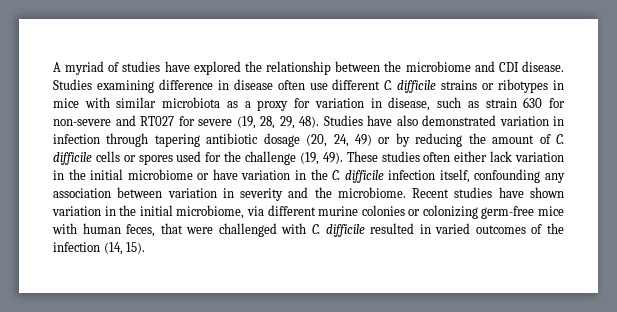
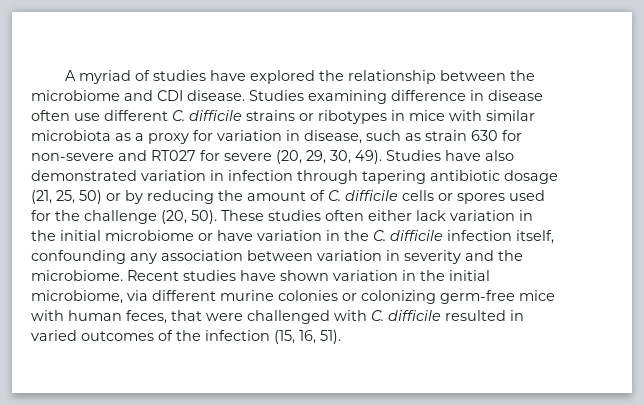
- Studies examining difference in disease often use different C. difficile strains or ribotypes in mice with similar microbiota as a proxy for variation in disease, such as strain 630 for non-severe and RT027 for severe (19, 28, 29, 48).
+ Studies examining difference in disease often use different C. difficile strains or ribotypes in mice with similar microbiota as a proxy for variation in disease, such as strain 630 for non-severe and RT027 for severe (20, 29, 30, 49).
- Studies have also demonstrated variation in infection through tapering antibiotic dosage (20, 24, 49) or by reducing the amount of C. difficile cells or spores used for the challenge (19, 49).
+ Studies have also demonstrated variation in infection through tapering antibiotic dosage (21, 25, 50) or by reducing the amount of C. difficile cells or spores used for the challenge (20, 50).
- Recent studies have shown variation in the initial microbiome, via different murine colonies or colonizing germ-free mice with human feces, that were challenged with C. difficile resulted in varied outcomes of the infection (14, 15).
+ Recent studies have shown variation in the initial microbiome, via different murine colonies or colonizing germ-free mice with human feces, that were challenged with C. difficile resulted in varied outcomes of the infection (15, 16, 51).

